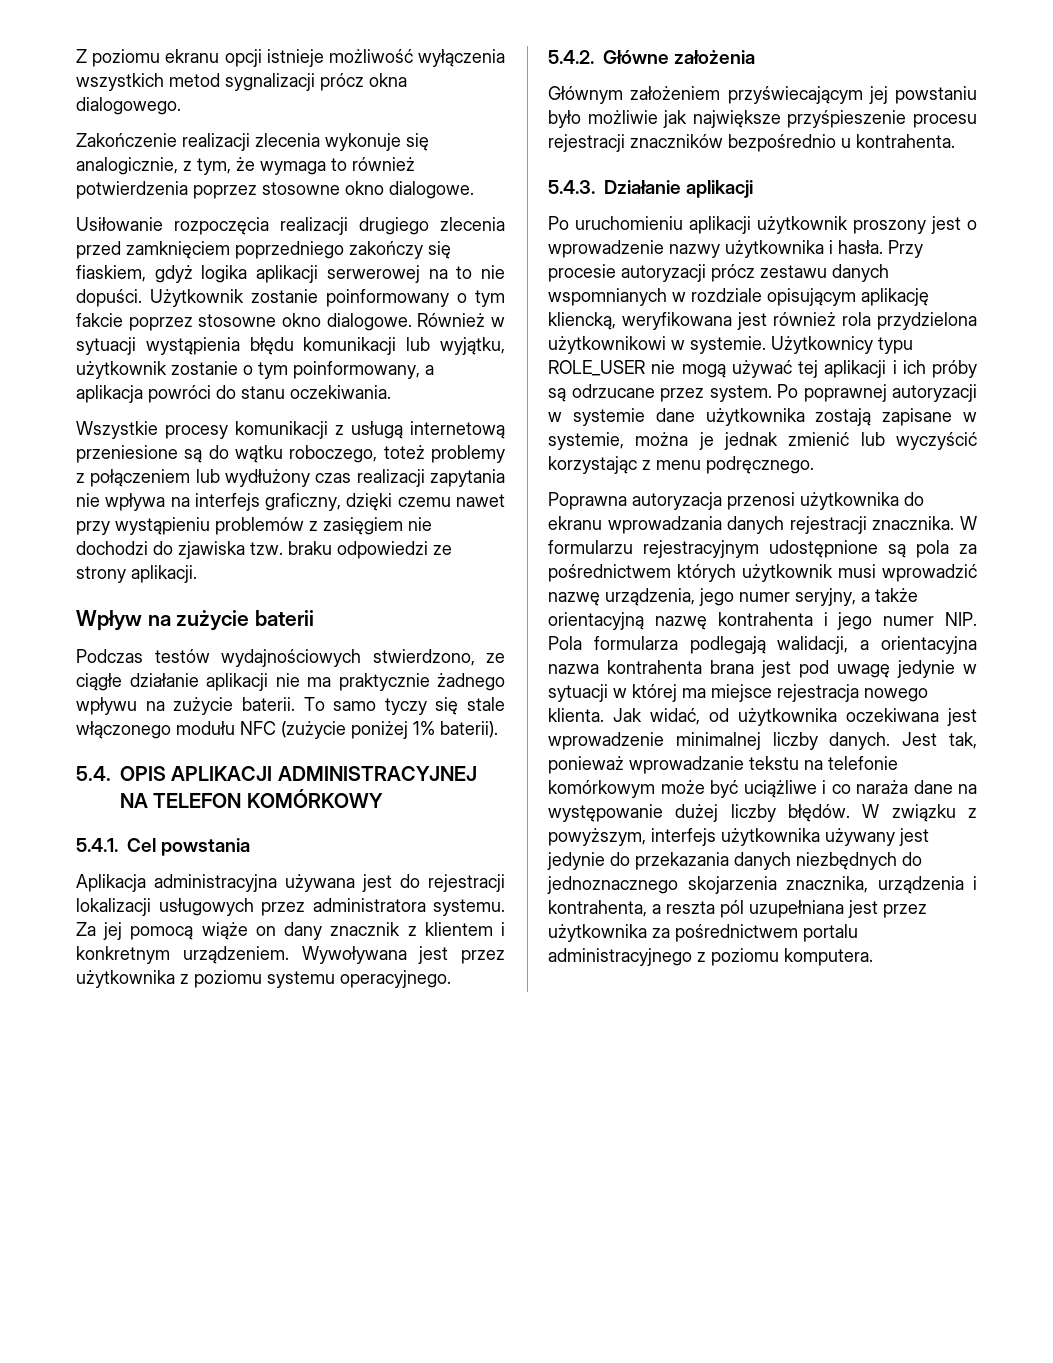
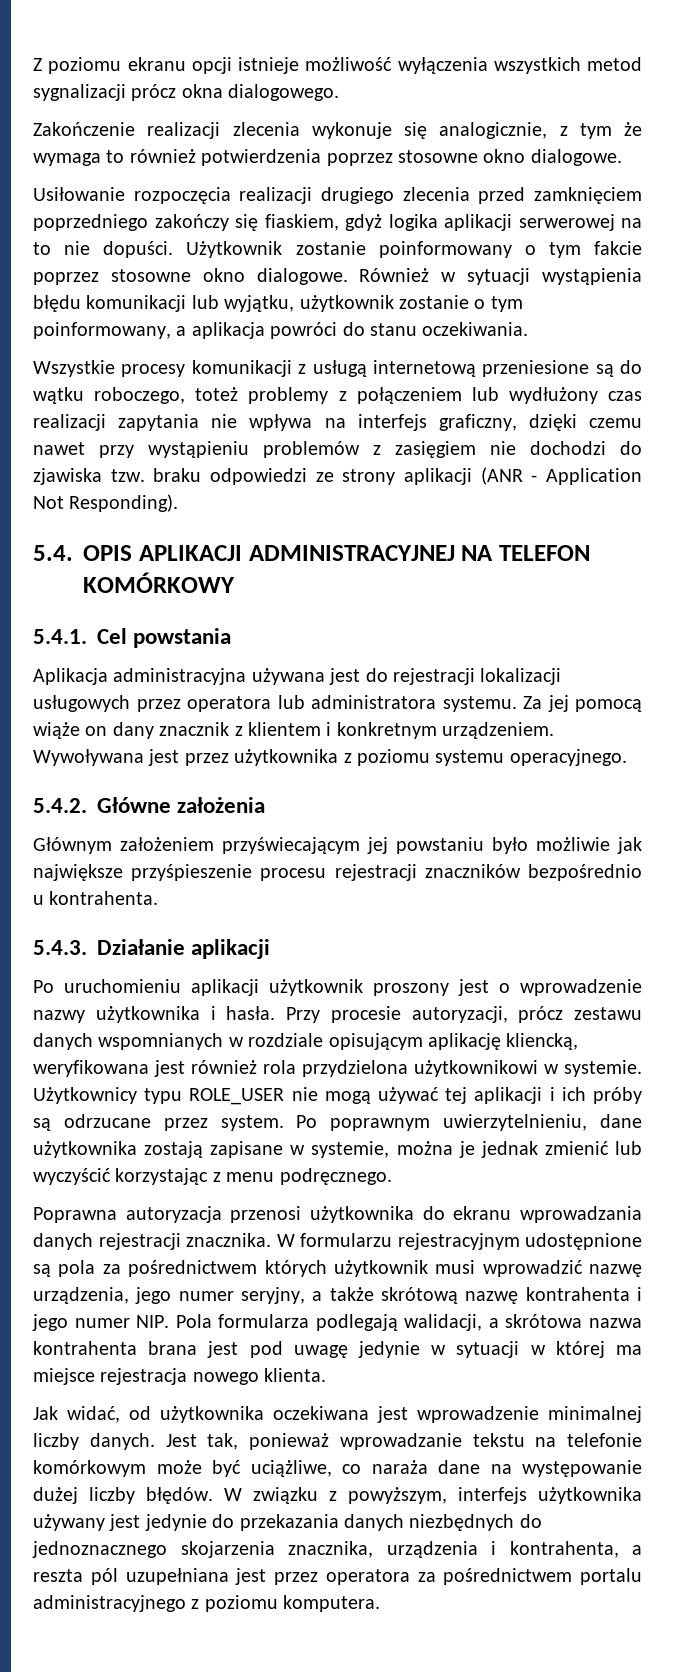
- Zakończenie realizacji zlecenia wykonuje się analogicznie, z tym, że wymaga to również potwierdzenia poprzez stosowne okno dialogowe.
+ Zakończenie realizacji zlecenia wykonuje się analogicznie, z tym że wymaga to również potwierdzenia poprzez stosowne okno dialogowe.
- Wszystkie procesy komunikacji z usługą internetową przeniesione są do wątku roboczego, toteż problemy z połączeniem lub wydłużony czas realizacji zapytania nie wpływa na interfejs graficzny, dzięki czemu nawet przy wystąpieniu problemów z zasięgiem nie dochodzi do zjawiska tzw. braku odpowiedzi ze strony aplikacji.
- Wpływ na zużycie baterii
- Podczas testów wydajnościowych stwierdzono, ze ciągłe działanie aplikacji nie ma praktycznie żadnego wpływu na zużycie baterii. To samo tyczy się stale włączonego modułu NFC (zużycie poniżej 1% baterii).
+ Wszystkie procesy komunikacji z usługą internetową przeniesione są do wątku roboczego, toteż problemy z połączeniem lub wydłużony czas realizacji zapytania nie wpływa na interfejs graficzny, dzięki czemu nawet przy wystąpieniu problemów z zasięgiem nie dochodzi do zjawiska tzw. braku odpowiedzi ze strony aplikacji (ANR - Application Not Responding).
- Aplikacja administracyjna używana jest do rejestracji lokalizacji usługowych przez administratora systemu.
+ Aplikacja administracyjna używana jest do rejestracji lokalizacji usługowych przez operatora lub administratora systemu.
- Przy procesie autoryzacji prócz zestawu danych wspomnianych w rozdziale opisującym aplikację kliencką, weryfikowana jest również rola przydzielona użytkownikowi w systemie.
+ Przy procesie autoryzacji, prócz zestawu danych wspomnianych w rozdziale opisującym aplikację kliencką, weryfikowana jest również rola przydzielona użytkownikowi w systemie.
- Po poprawnej autoryzacji w systemie dane użytkownika zostają zapisane w systemie, można je jednak zmienić lub wyczyścić korzystając z menu podręcznego.
+ Po poprawnym uwierzytelnieniu, dane użytkownika zostają zapisane w systemie, można je jednak zmienić lub wyczyścić korzystając z menu podręcznego.
- W formularzu rejestracyjnym udostępnione są pola za pośrednictwem których użytkownik musi wprowadzić nazwę urządzenia, jego numer seryjny, a także orientacyjną nazwę kontrahenta i jego numer NIP. Pola formularza podlegają walidacji, a orientacyjna nazwa kontrahenta brana jest pod uwagę jedynie w sytuacji w której ma miejsce rejestracja nowego klienta. Jak widać, od użytkownika oczekiwana jest wprowadzenie minimalnej liczby danych.
+ W formularzu rejestracyjnym udostępnione są pola za pośrednictwem których użytkownik musi wprowadzić nazwę urządzenia, jego numer seryjny, a także skrótową nazwę kontrahenta i jego numer NIP. Pola formularza podlegają walidacji, a skrótowa nazwa kontrahenta brana jest pod uwagę jedynie w sytuacji w której ma miejsce rejestracja nowego klienta.
+ Jak widać, od użytkownika oczekiwana jest wprowadzenie minimalnej liczby danych.
- Jest tak, ponieważ wprowadzanie tekstu na telefonie komórkowym może być uciążliwe i co naraża dane na występowanie dużej liczby błędów.
+ Jest tak, ponieważ wprowadzanie tekstu na telefonie komórkowym może być uciążliwe, co naraża dane na występowanie dużej liczby błędów.
- W związku z powyższym, interfejs użytkownika używany jest jedynie do przekazania danych niezbędnych do jednoznacznego skojarzenia znacznika, urządzenia i kontrahenta, a reszta pól uzupełniana jest przez użytkownika za pośrednictwem portalu administracyjnego z poziomu komputera.
+ W związku z powyższym, interfejs użytkownika używany jest jedynie do przekazania danych niezbędnych do jednoznacznego skojarzenia znacznika, urządzenia i kontrahenta, a reszta pól uzupełniana jest przez operatora za pośrednictwem portalu administracyjnego z poziomu komputera.

